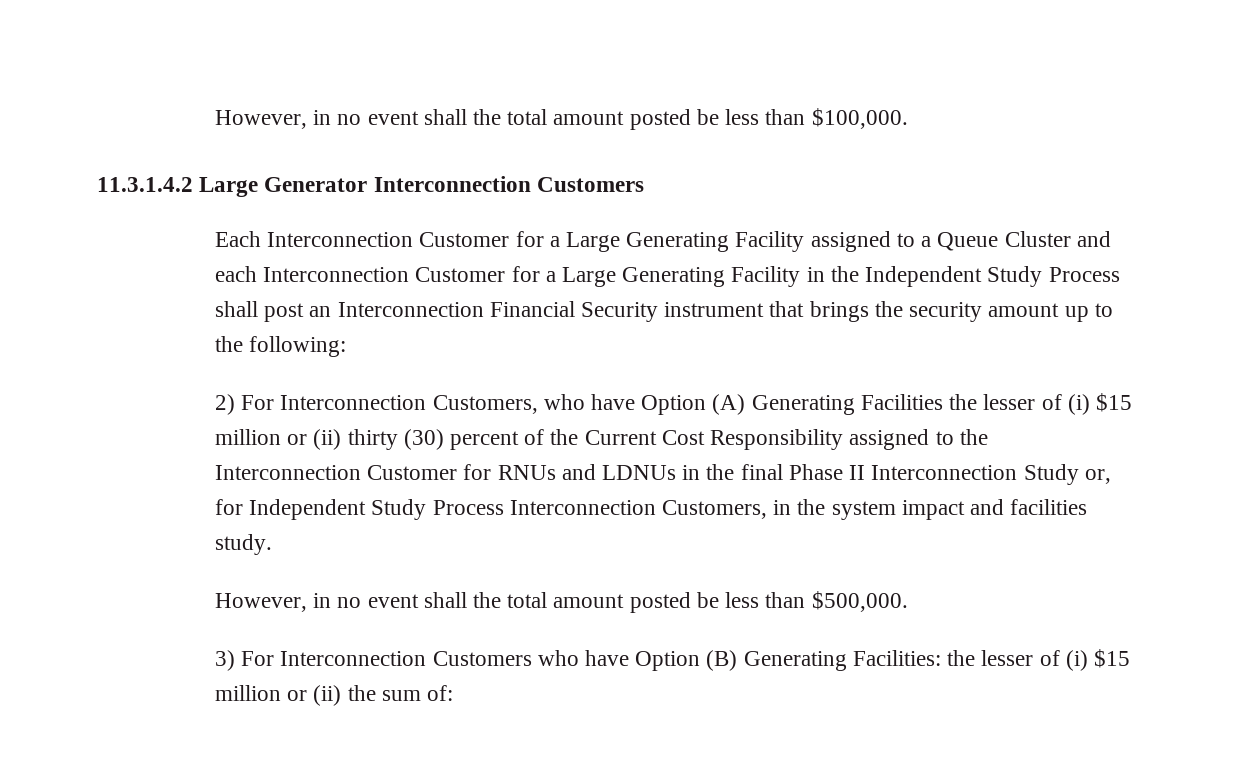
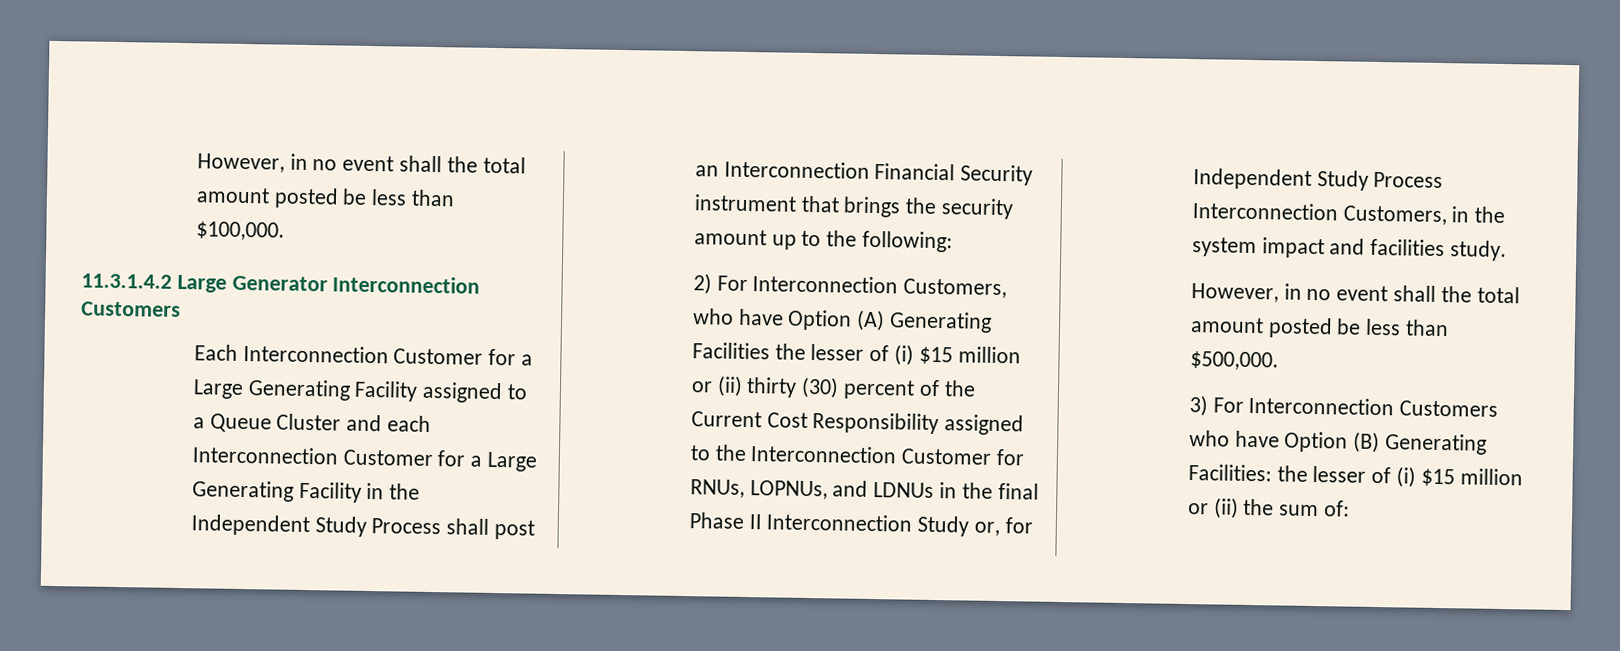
- 2) For Interconnection Customers, who have Option (A) Generating Facilities the lesser of (i) $15 million or (ii) thirty (30) percent of the Current Cost Responsibility assigned to the Interconnection Customer for RNUs and LDNUs in the final Phase II Interconnection Study or, for Independent Study Process Interconnection Customers, in the system impact and facilities study.
+ 2) For Interconnection Customers, who have Option (A) Generating Facilities the lesser of (i) $15 million or (ii) thirty (30) percent of the Current Cost Responsibility assigned to the Interconnection Customer for RNUs, LOPNUs, and LDNUs in the final Phase II Interconnection Study or, for Independent Study Process Interconnection Customers, in the system impact and facilities study.

